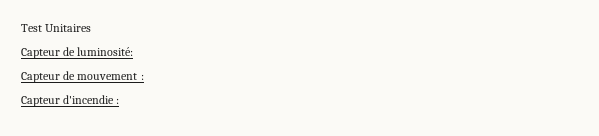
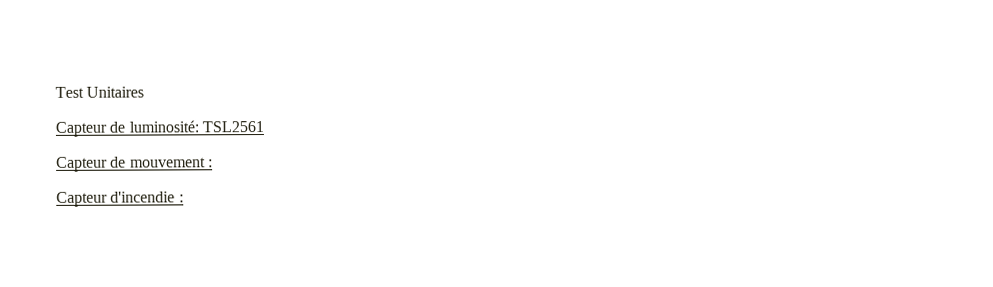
- Capteur de luminosité:
+ Capteur de luminosité: TSL2561

